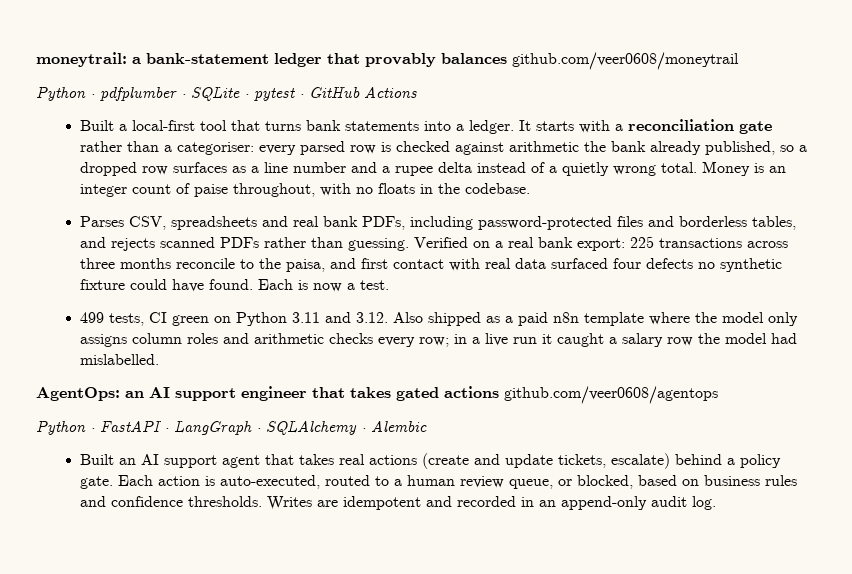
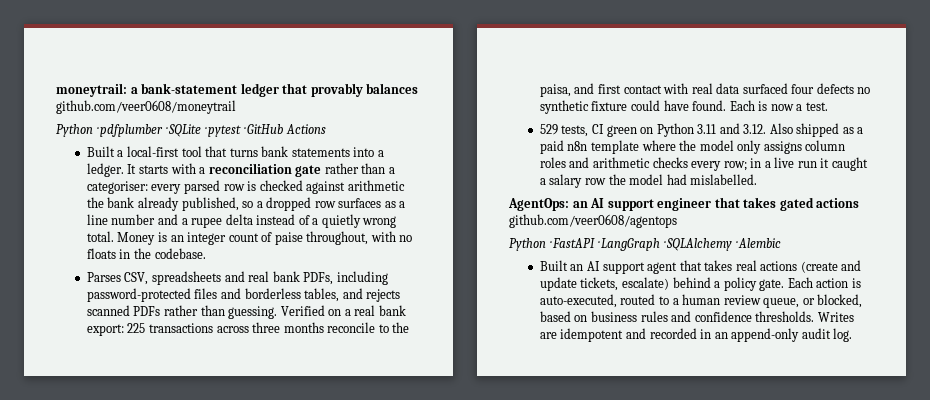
- 499 tests, CI green on Python 3.11 and 3.12. Also shipped as a paid n8n template where the model only assigns column roles and arithmetic checks every row; in a live run it caught a salary row the model had mislabelled.
+ 529 tests, CI green on Python 3.11 and 3.12. Also shipped as a paid n8n template where the model only assigns column roles and arithmetic checks every row; in a live run it caught a salary row the model had mislabelled.

